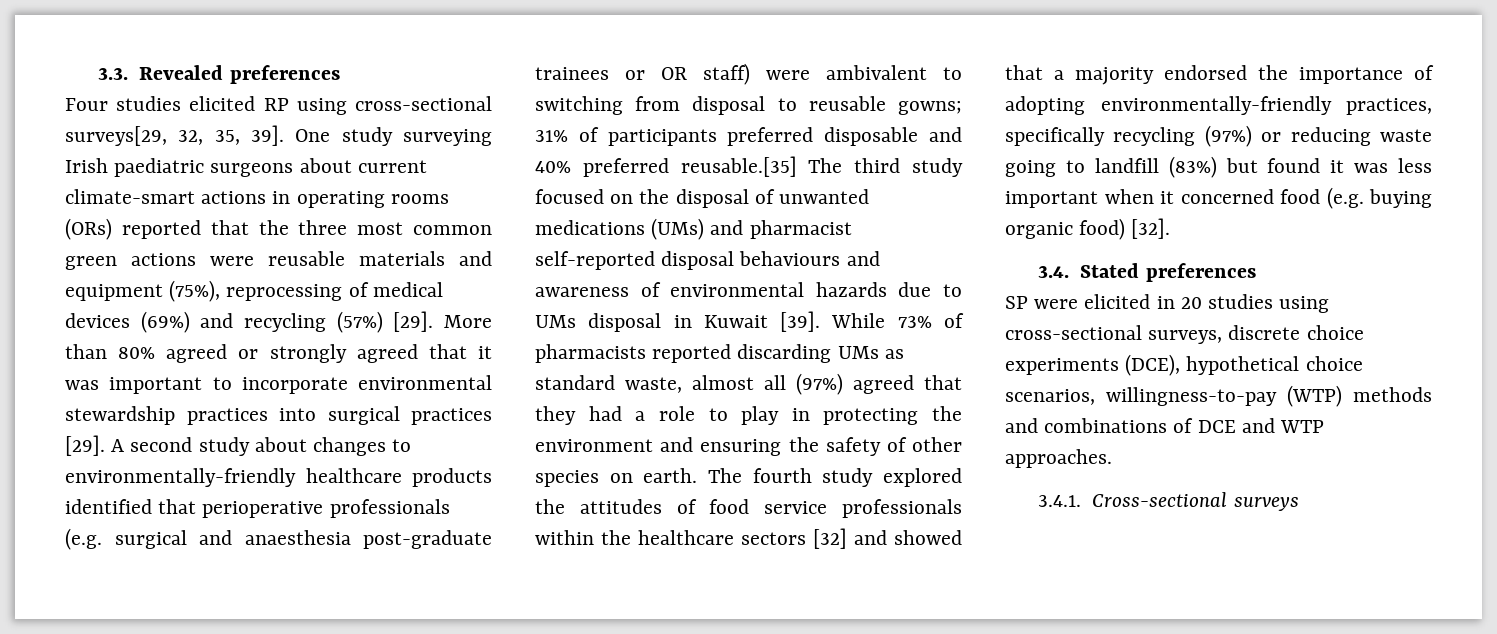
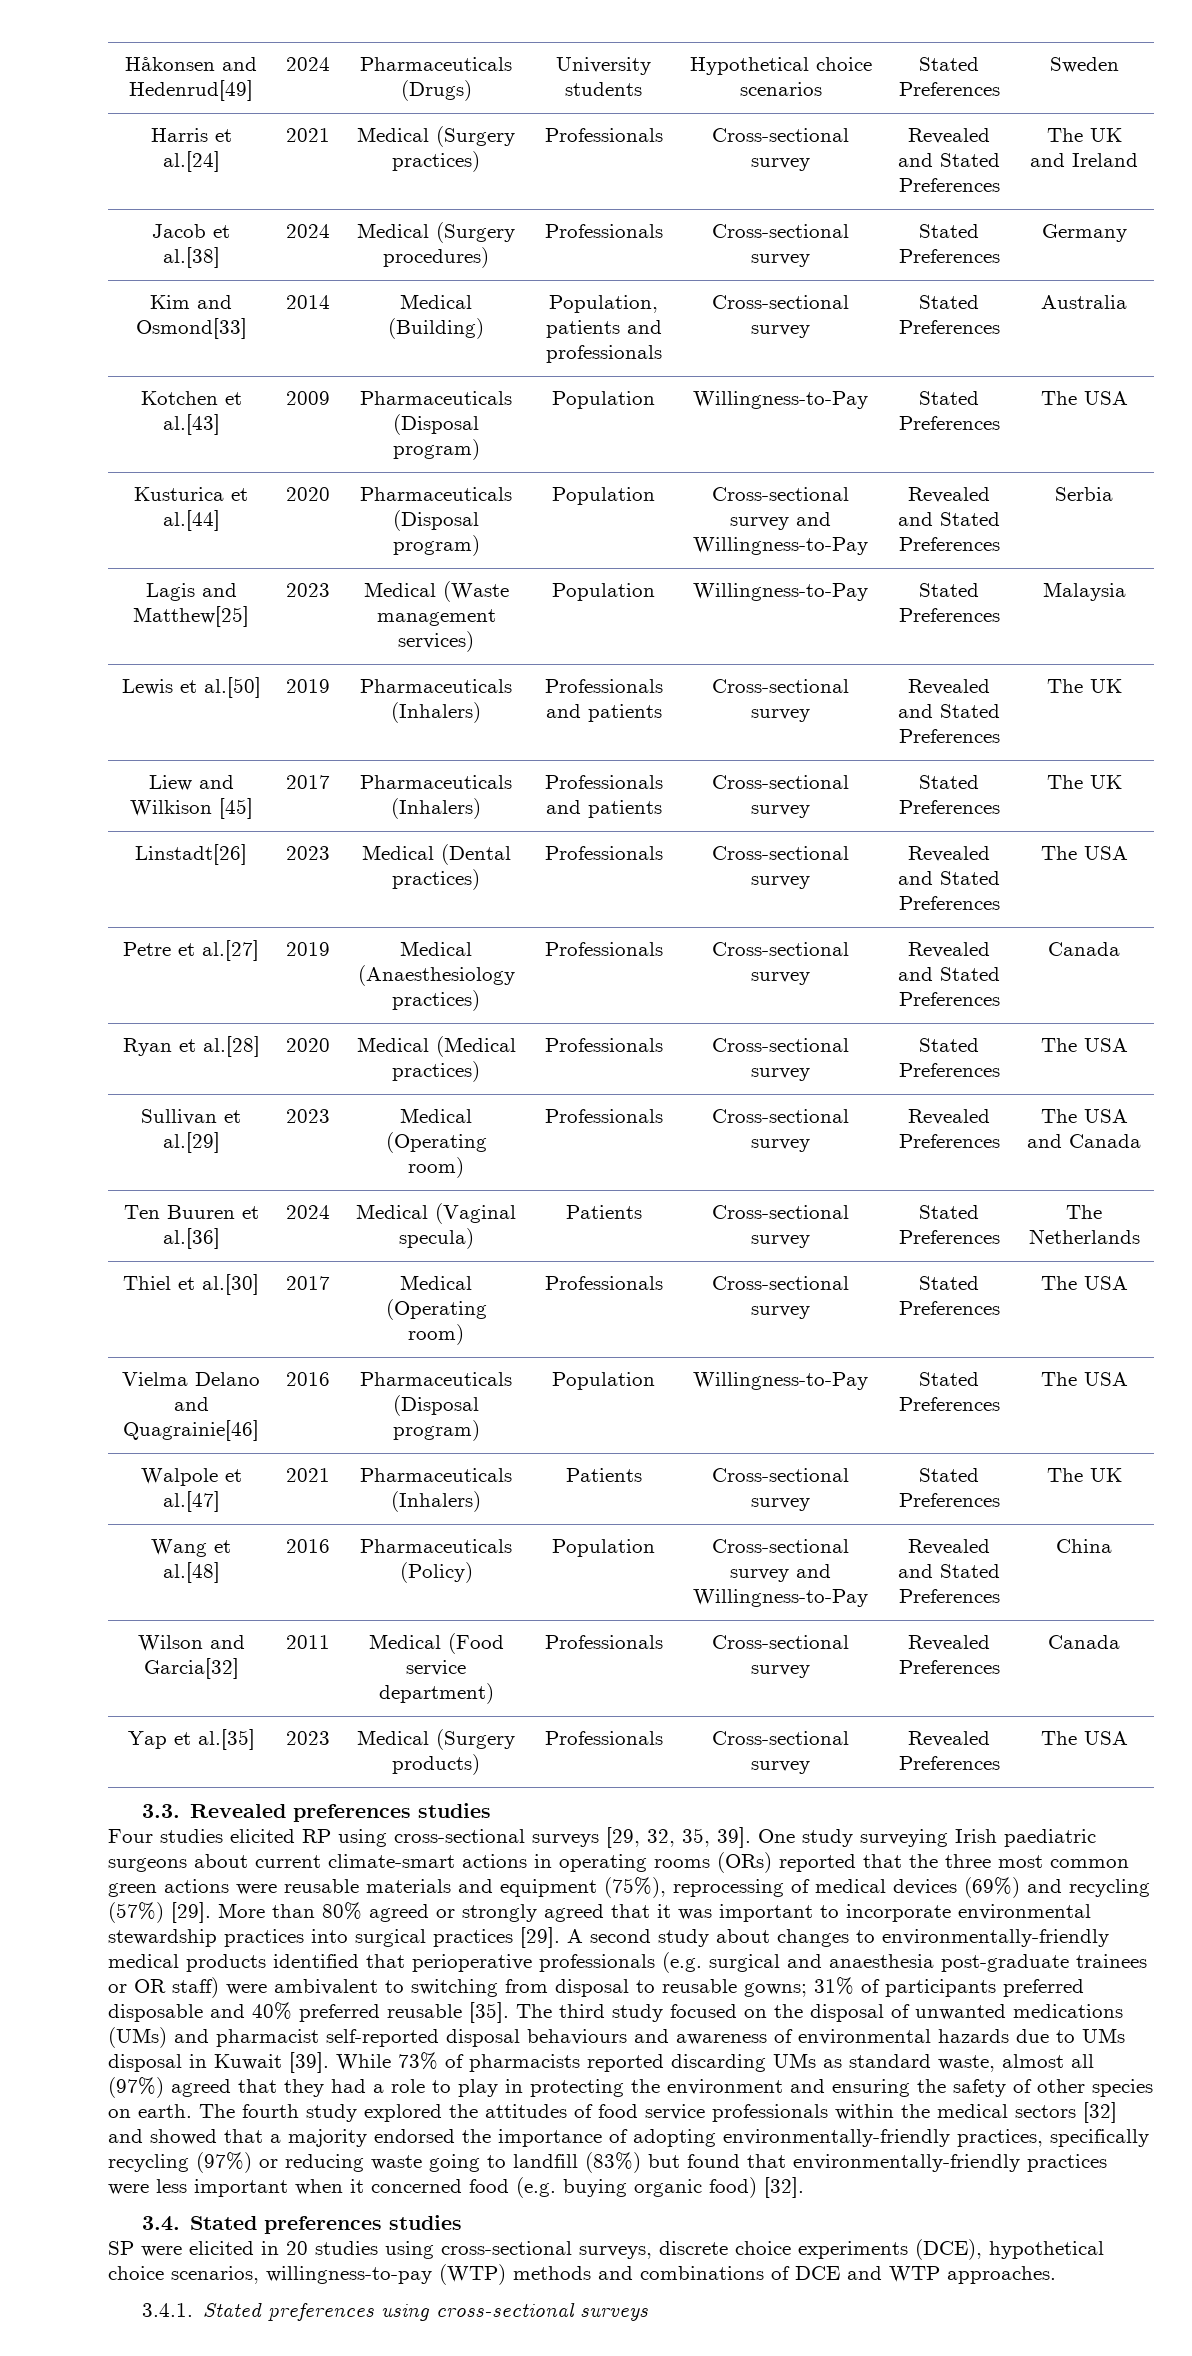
+ Håkonsen and Hedenrud[49] | 2024 | Pharmaceuticals (Drugs) | University students | Hypothetical choice scenarios | Stated Preferences | Sweden
+ Harris et al.[24] | 2021 | Medical (Surgery practices) | Professionals | Cross-sectional survey | Revealed and Stated Preferences | The UK and Ireland
+ Jacob et al.[38] | 2024 | Medical (Surgery procedures) | Professionals | Cross-sectional survey | Stated Preferences | Germany
+ Kim and Osmond[33] | 2014 | Medical (Building) | Population, patients and professionals | Cross-sectional survey | Stated Preferences | Australia
+ Kotchen et al.[43] | 2009 | Pharmaceuticals (Disposal program) | Population | Willingness-to-Pay | Stated Preferences | The USA
+ Kusturica et al.[44] | 2020 | Pharmaceuticals (Disposal program) | Population | Cross-sectional survey and Willingness-to-Pay | Revealed and Stated Preferences | Serbia
+ Lagis and Matthew[25] | 2023 | Medical (Waste management services) | Population | Willingness-to-Pay | Stated Preferences | Malaysia
+ Lewis et al.[50] | 2019 | Pharmaceuticals (Inhalers) | Professionals and patients | Cross-sectional survey | Revealed and Stated Preferences | The UK
+ Liew and Wilkison [45] | 2017 | Pharmaceuticals (Inhalers) | Professionals and patients | Cross-sectional survey | Stated Preferences | The UK
+ Linstadt[26] | 2023 | Medical (Dental practices) | Professionals | Cross-sectional survey | Revealed and Stated Preferences | The USA
+ Petre et al.[27] | 2019 | Medical (Anaesthesiology practices) | Professionals | Cross-sectional survey | Revealed and Stated Preferences | Canada
+ Ryan et al.[28] | 2020 | Medical (Medical practices) | Professionals | Cross-sectional survey | Stated Preferences | The USA
+ Sullivan et al.[29] | 2023 | Medical (Operating room) | Professionals | Cross-sectional survey | Revealed Preferences | The USA and Canada
+ Ten Buuren et al.[36] | 2024 | Medical (Vaginal specula) | Patients | Cross-sectional survey | Stated Preferences | The Netherlands
+ Thiel et al.[30] | 2017 | Medical (Operating room) | Professionals | Cross-sectional survey | Stated Preferences | The USA
+ Vielma Delano and Quagrainie[46] | 2016 | Pharmaceuticals (Disposal program) | Population | Willingness-to-Pay | Stated Preferences | The USA
+ Walpole et al.[47] | 2021 | Pharmaceuticals (Inhalers) | Patients | Cross-sectional survey | Stated Preferences | The UK
+ Wang et al.[48] | 2016 | Pharmaceuticals (Policy) | Population | Cross-sectional survey and Willingness-to-Pay | Revealed and Stated Preferences | China
+ Wilson and Garcia[32] | 2011 | Medical (Food service department) | Professionals | Cross-sectional survey | Revealed Preferences | Canada
+ Yap et al.[35] | 2023 | Medical (Surgery products) | Professionals | Cross-sectional survey | Revealed Preferences | The USA
- 3.3. Revealed preferences
+ 3.3. Revealed preferences studies
- Four studies elicited RP using cross-sectional surveys[29, 32, 35, 39].
+ Four studies elicited RP using cross-sectional surveys [29, 32, 35, 39].
- A second study about changes to environmentally-friendly healthcare products identified that perioperative professionals (e.g. surgical and anaesthesia post-graduate trainees or OR staff) were ambivalent to switching from disposal to reusable gowns;
+ A second study about changes to environmentally-friendly medical products identified that perioperative professionals (e.g. surgical and anaesthesia post-graduate trainees or OR staff) were ambivalent to switching from disposal to reusable gowns;
- 31% of participants preferred disposable and 40% preferred reusable.[35] The third study focused on the disposal of unwanted medications (UMs) and pharmacist self-reported disposal behaviours and awareness of environmental hazards due to UMs disposal in Kuwait [39].
+ 31% of participants preferred disposable and 40% preferred reusable [35]. The third study focused on the disposal of unwanted medications (UMs) and pharmacist self-reported disposal behaviours and awareness of environmental hazards due to UMs disposal in Kuwait [39].
- The fourth study explored the attitudes of food service professionals within the healthcare sectors [32] and showed that a majority endorsed the importance of adopting environmentally-friendly practices, specifically recycling (97%) or reducing waste going to landfill (83%) but found it was less important when it concerned food (e.g. buying organic food) [32].
+ The fourth study explored the attitudes of food service professionals within the medical sectors [32] and showed that a majority endorsed the importance of adopting environmentally-friendly practices, specifically recycling (97%) or reducing waste going to landfill (83%) but found that environmentally-friendly practices were less important when it concerned food (e.g. buying organic food) [32].
- 3.4. Stated preferences
+ 3.4. Stated preferences studies
- 3.4.1. Cross-sectional surveys
+ 3.4.1. Stated preferences using cross-sectional surveys

